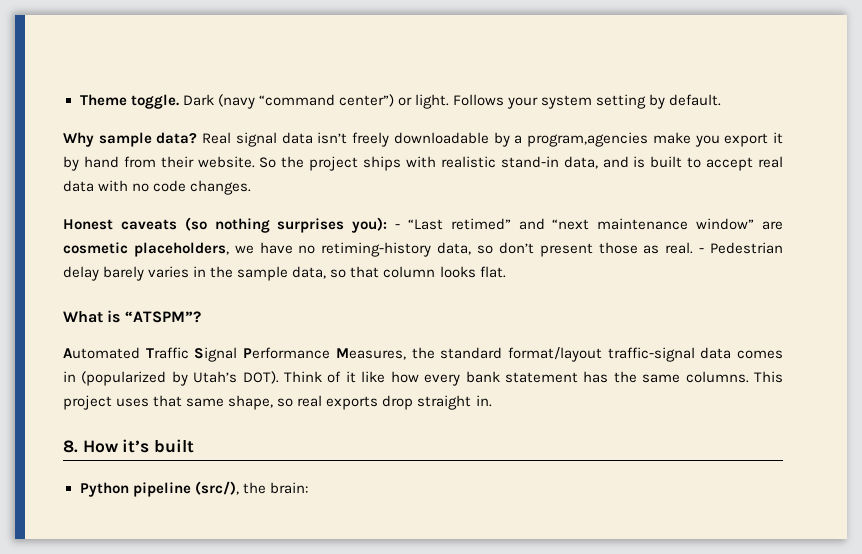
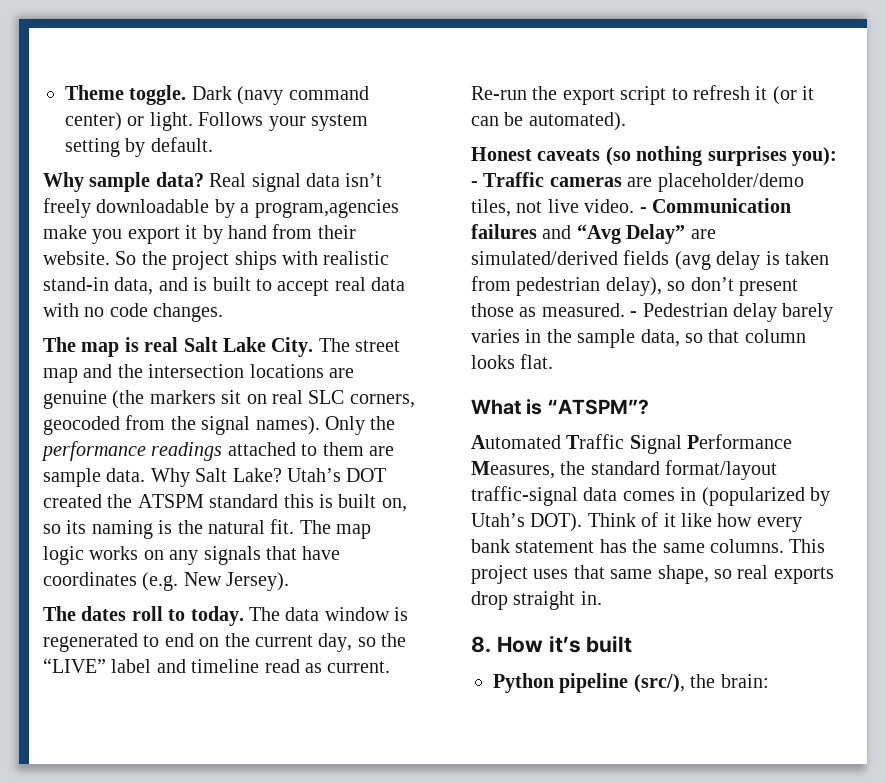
- Dark (navy “command center”) or light.
+ Dark (navy command center) or light.
+ The map is real Salt Lake City. The street map and the intersection locations are genuine (the markers sit on real SLC corners, geocoded from the signal names). Only the performance readings attached to them are sample data. Why Salt Lake? Utah’s DOT created the ATSPM standard this is built on, so its naming is the natural fit. The map logic works on any signals that have coordinates (e.g. New Jersey).
+ The dates roll to today. The data window is regenerated to end on the current day, so the “LIVE” label and timeline read as current. Re-run the export script to refresh it (or it can be automated).
- Honest caveats (so nothing surprises you): - “Last retimed” and “next maintenance window” are cosmetic placeholders, we have no retiming-history data, so don’t present those as real.
+ Honest caveats (so nothing surprises you): - Traffic cameras are placeholder/demo tiles, not live video. - Communication failures and “Avg Delay” are simulated/derived fields (avg delay is taken from pedestrian delay), so don’t present those as measured.

